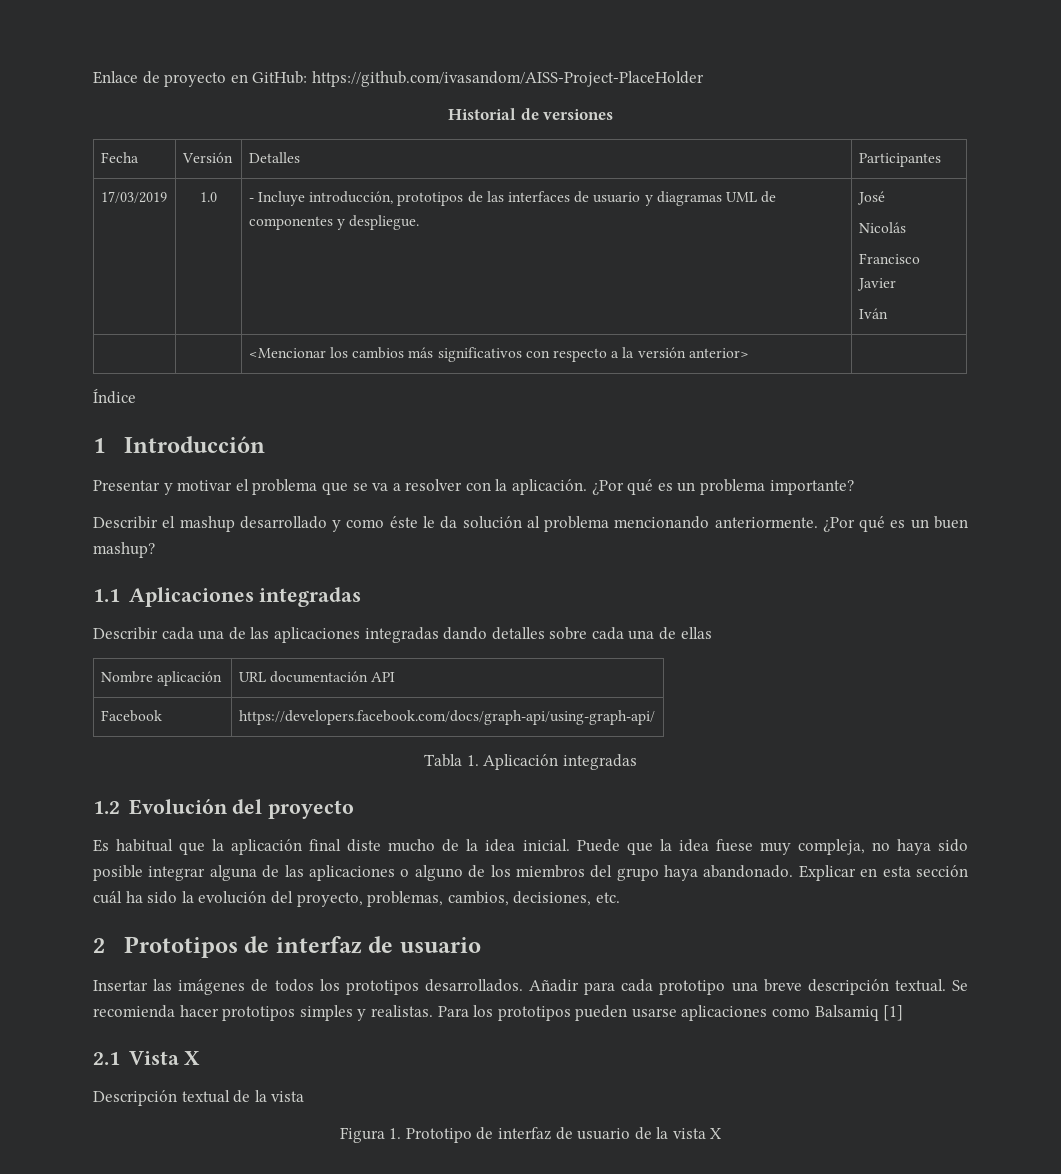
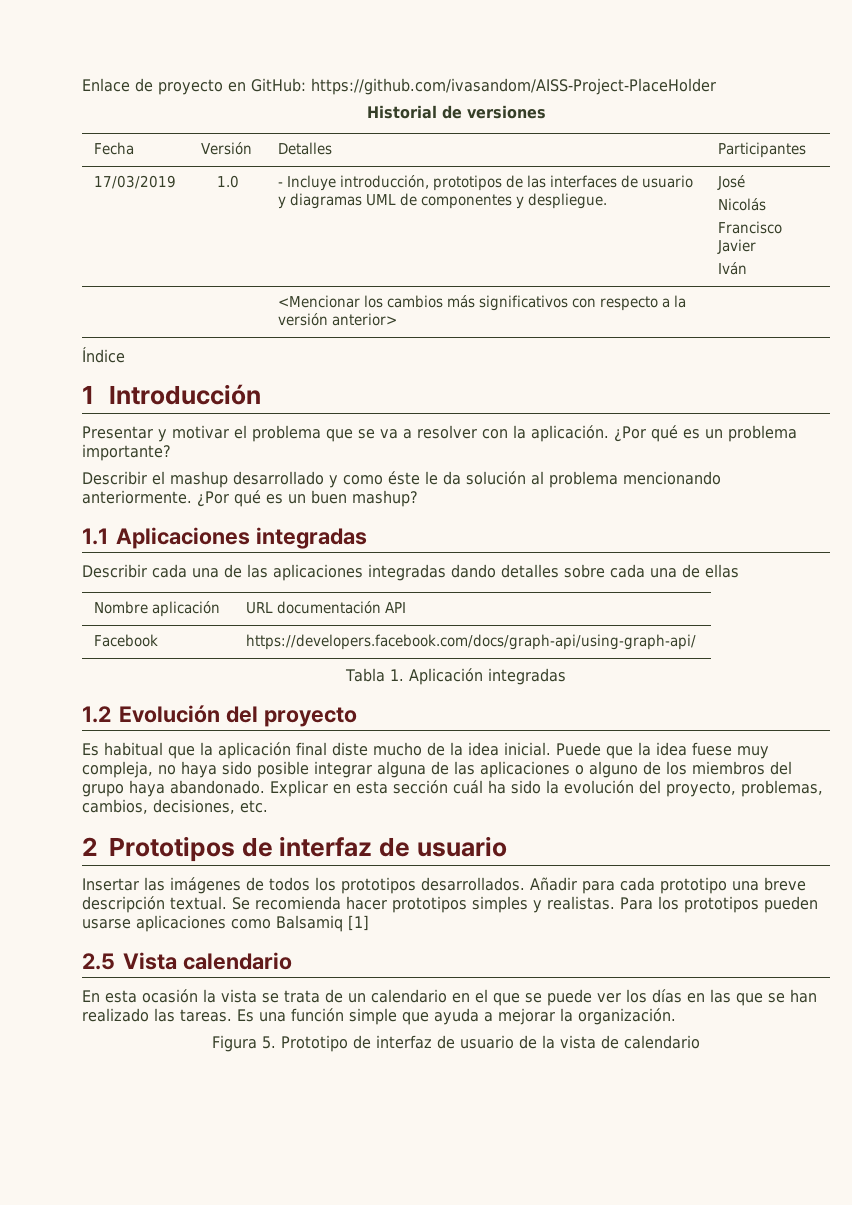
- 2.1 Vista X
- Descripción textual de la vista
+ 2.5 Vista calendario
+ En esta ocasión la vista se trata de un calendario en el que se puede ver los días en las que se han realizado las tareas. Es una función simple que ayuda a mejorar la organización.
- Figura 1. Prototipo de interfaz de usuario de la vista X
+ Figura 5. Prototipo de interfaz de usuario de la vista de calendario

